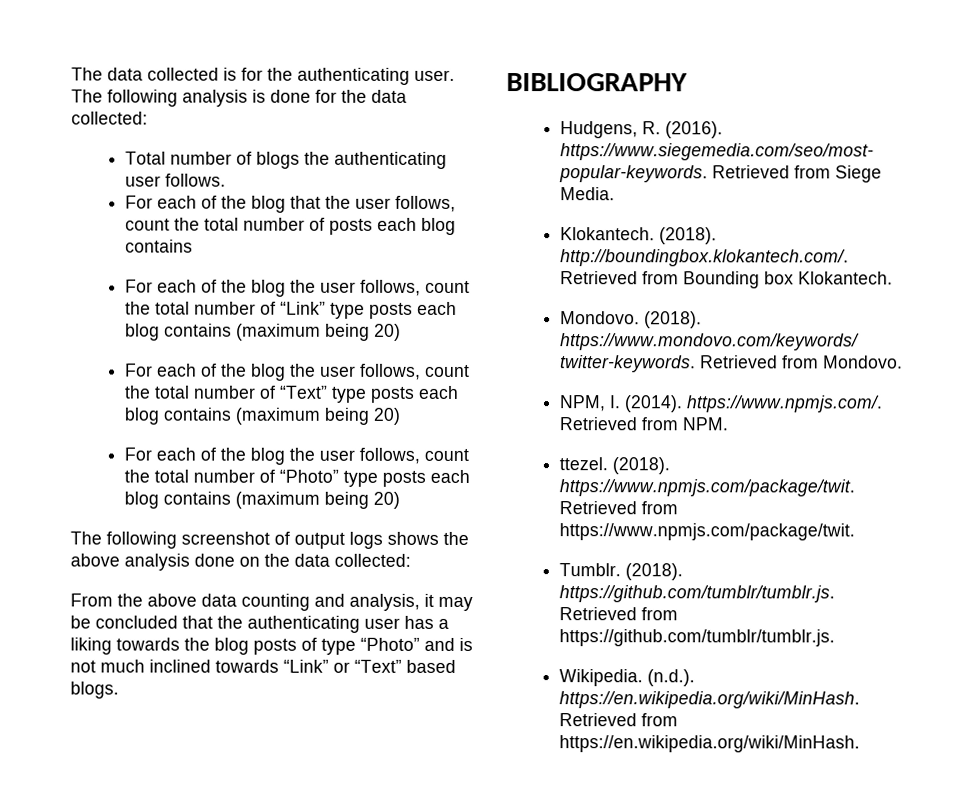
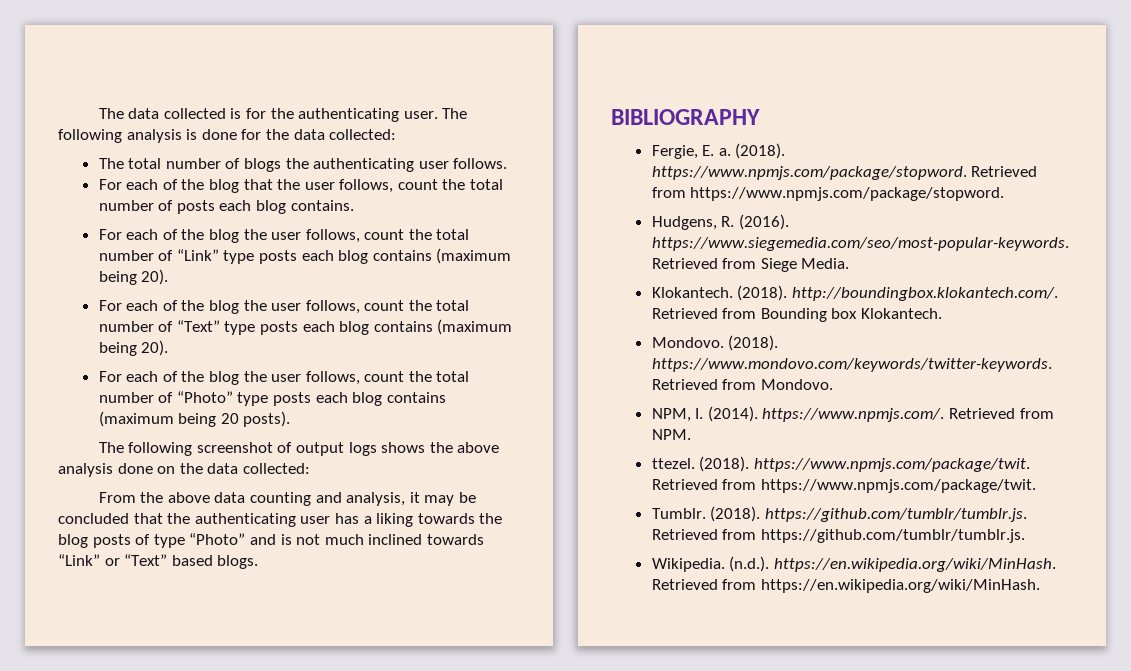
- Total number of blogs the authenticating user follows.
+ The total number of blogs the authenticating user follows.
- For each of the blog that the user follows, count the total number of posts each blog contains
+ For each of the blog that the user follows, count the total number of posts each blog contains.
- For each of the blog the user follows, count the total number of “Link” type posts each blog contains (maximum being 20)
+ For each of the blog the user follows, count the total number of “Link” type posts each blog contains (maximum being 20).
- For each of the blog the user follows, count the total number of “Text” type posts each blog contains (maximum being 20)
+ For each of the blog the user follows, count the total number of “Text” type posts each blog contains (maximum being 20).
- For each of the blog the user follows, count the total number of “Photo” type posts each blog contains (maximum being 20)
+ For each of the blog the user follows, count the total number of “Photo” type posts each blog contains (maximum being 20 posts).
+ Fergie, E. a. (2018). https://www.npmjs.com/package/stopword. Retrieved from https://www.npmjs.com/package/stopword.

